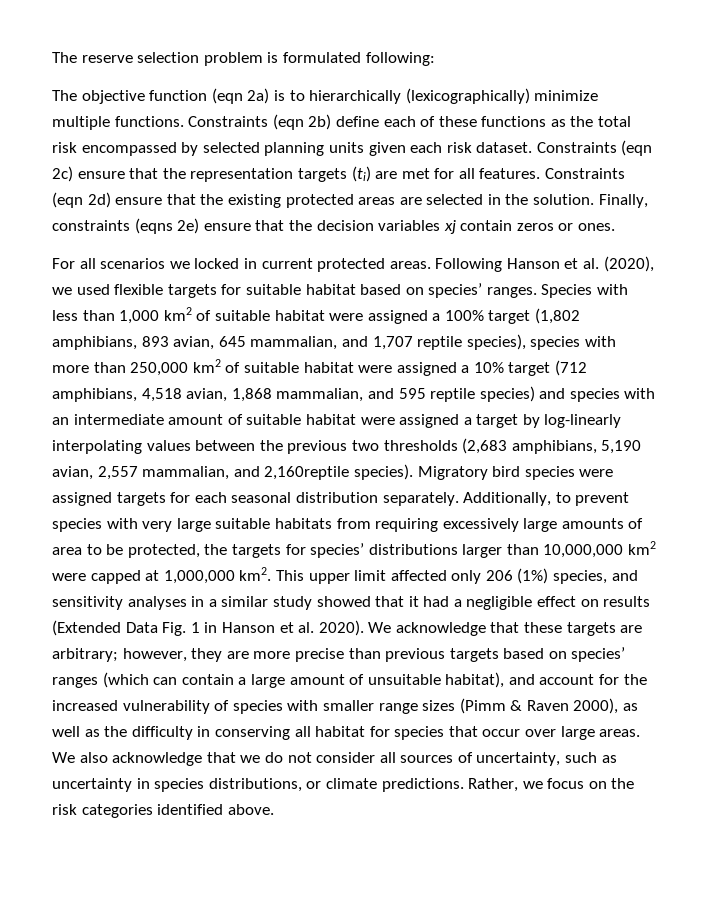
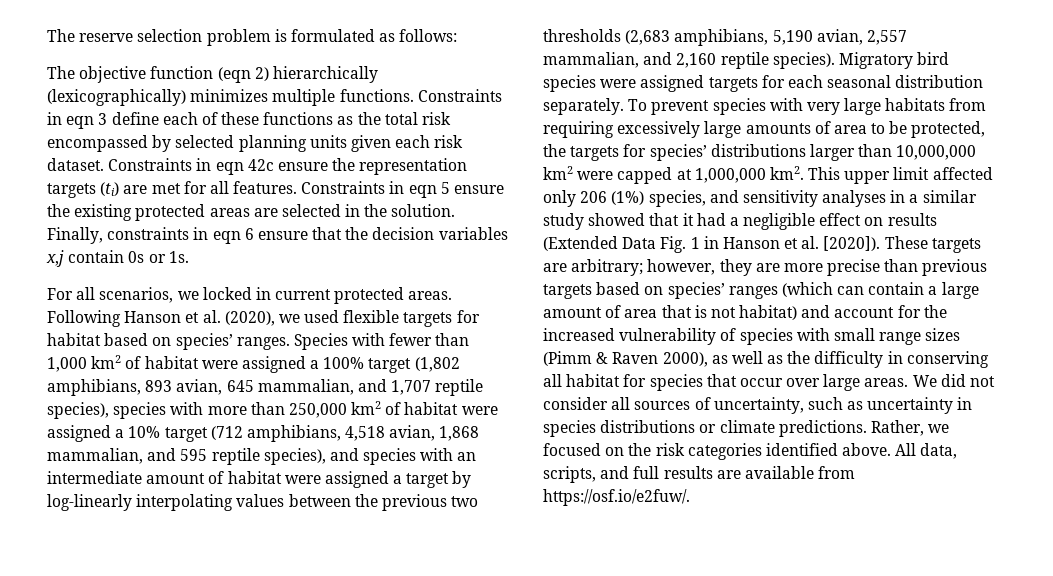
- The reserve selection problem is formulated following:
+ The reserve selection problem is formulated as follows:
- The objective function (eqn 2a) is to hierarchically (lexicographically) minimize multiple functions.
+ The objective function (eqn 2) hierarchically (lexicographically) minimizes multiple functions.
- Constraints (eqn 2b) define each of these functions as the total risk encompassed by selected planning units given each risk dataset.
+ Constraints in eqn 3 define each of these functions as the total risk encompassed by selected planning units given each risk dataset.
- Constraints (eqn 2c) ensure that the representation targets (ti) are met for all features.
+ Constraints in eqn 42c ensure the representation targets (ti) are met for all features.
- Constraints (eqn 2d) ensure that the existing protected areas are selected in the solution.
+ Constraints in eqn 5 ensure the existing protected areas are selected in the solution.
- Finally, constraints (eqns 2e) ensure that the decision variables xj contain zeros or ones.
+ Finally, constraints in eqn 6 ensure that the decision variables x,j contain 0s or 1s.
- For all scenarios we locked in current protected areas.
+ For all scenarios, we locked in current protected areas.
- Following Hanson et al. (2020), we used flexible targets for suitable habitat based on species’ ranges.
+ Following Hanson et al. (2020), we used flexible targets for habitat based on species’ ranges.
- Species with less than 1,000 km2 of suitable habitat were assigned a 100% target (1,802 amphibians, 893 avian, 645 mammalian, and 1,707 reptile species), species with more than 250,000 km2 of suitable habitat were assigned a 10% target (712 amphibians, 4,518 avian, 1,868 mammalian, and 595 reptile species) and species with an intermediate amount of suitable habitat were assigned a target by log-linearly interpolating values between the previous two thresholds (2,683 amphibians, 5,190 avian, 2,557 mammalian, and 2,160reptile species).
+ Species with fewer than 1,000 km2 of habitat were assigned a 100% target (1,802 amphibians, 893 avian, 645 mammalian, and 1,707 reptile species), species with more than 250,000 km2 of habitat were assigned a 10% target (712 amphibians, 4,518 avian, 1,868 mammalian, and 595 reptile species), and species with an intermediate amount of habitat were assigned a target by log-linearly interpolating values between the previous two thresholds (2,683 amphibians, 5,190 avian, 2,557 mammalian, and 2,160 reptile species).
- Additionally, to prevent species with very large suitable habitats from requiring excessively large amounts of area to be protected, the targets for species’ distributions larger than 10,000,000 km2 were capped at 1,000,000 km2.
+ To prevent species with very large habitats from requiring excessively large amounts of area to be protected, the targets for species’ distributions larger than 10,000,000 km2 were capped at 1,000,000 km2.
- This upper limit affected only 206 (1%) species, and sensitivity analyses in a similar study showed that it had a negligible effect on results (Extended Data Fig. 1 in Hanson et al. 2020). We acknowledge that these targets are arbitrary;
+ This upper limit affected only 206 (1%) species, and sensitivity analyses in a similar study showed that it had a negligible effect on results (Extended Data Fig. 1 in Hanson et al. [2020]). These targets are arbitrary;
- however, they are more precise than previous targets based on species’ ranges (which can contain a large amount of unsuitable habitat), and account for the increased vulnerability of species with smaller range sizes (Pimm & Raven 2000), as well as the difficulty in conserving all habitat for species that occur over large areas.
+ however, they are more precise than previous targets based on species’ ranges (which can contain a large amount of area that is not habitat) and account for the increased vulnerability of species with small range sizes (Pimm & Raven 2000), as well as the difficulty in conserving all habitat for species that occur over large areas.
- We also acknowledge that we do not consider all sources of uncertainty, such as uncertainty in species distributions, or climate predictions.
+ We did not consider all sources of uncertainty, such as uncertainty in species distributions or climate predictions.
- Rather, we focus on the risk categories identified above.
+ Rather, we focused on the risk categories identified above.
+ All data, scripts, and full results are available from https://osf.io/e2fuw/.

